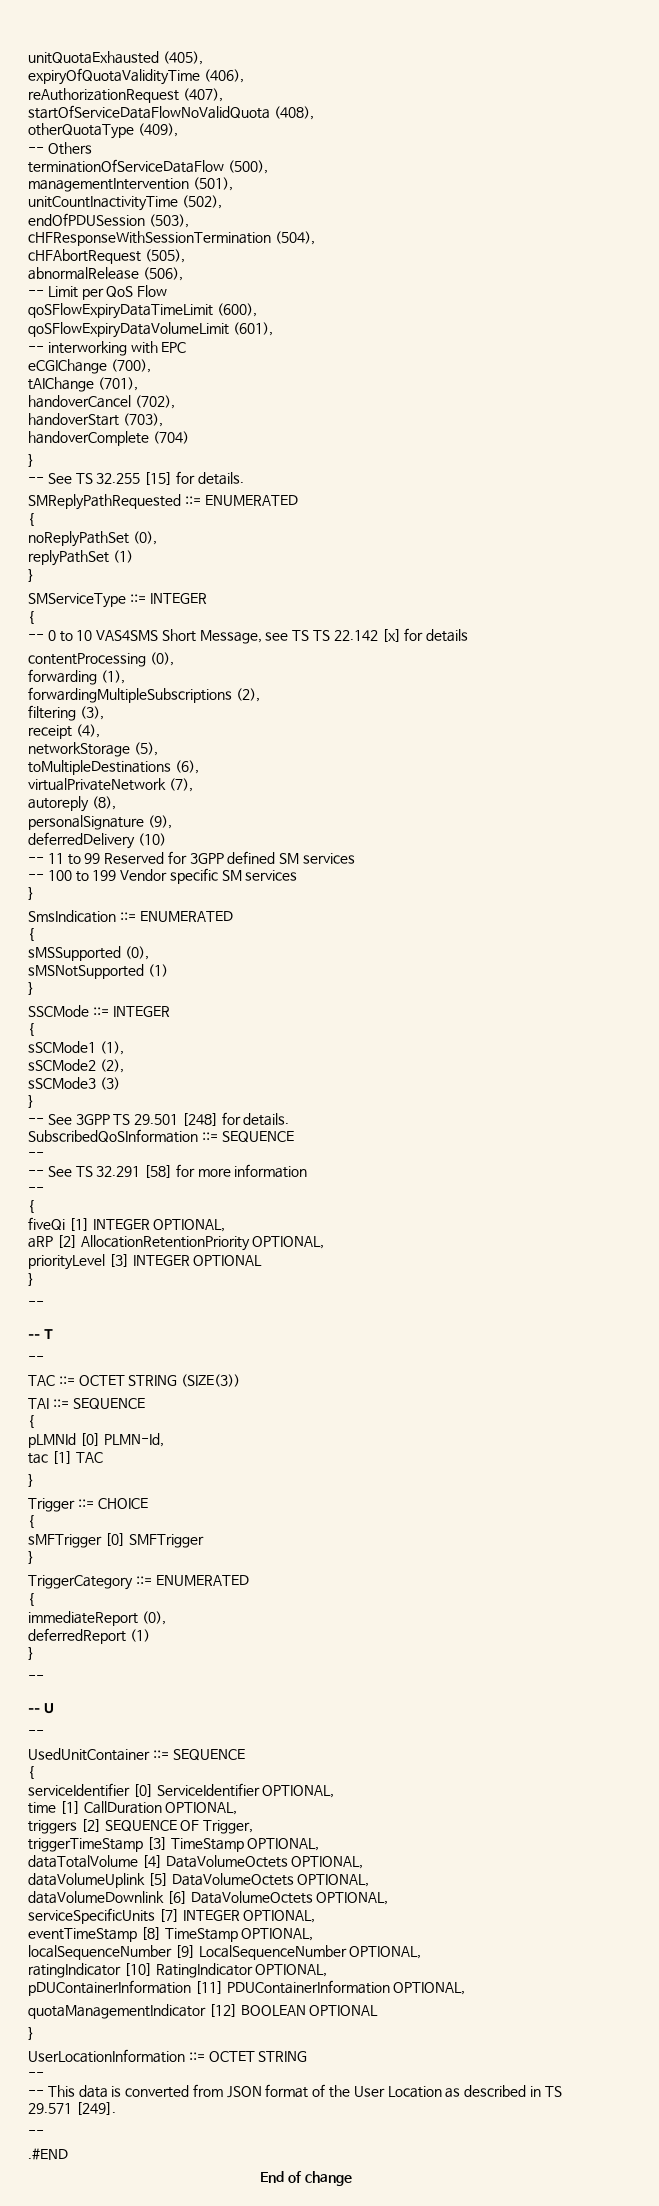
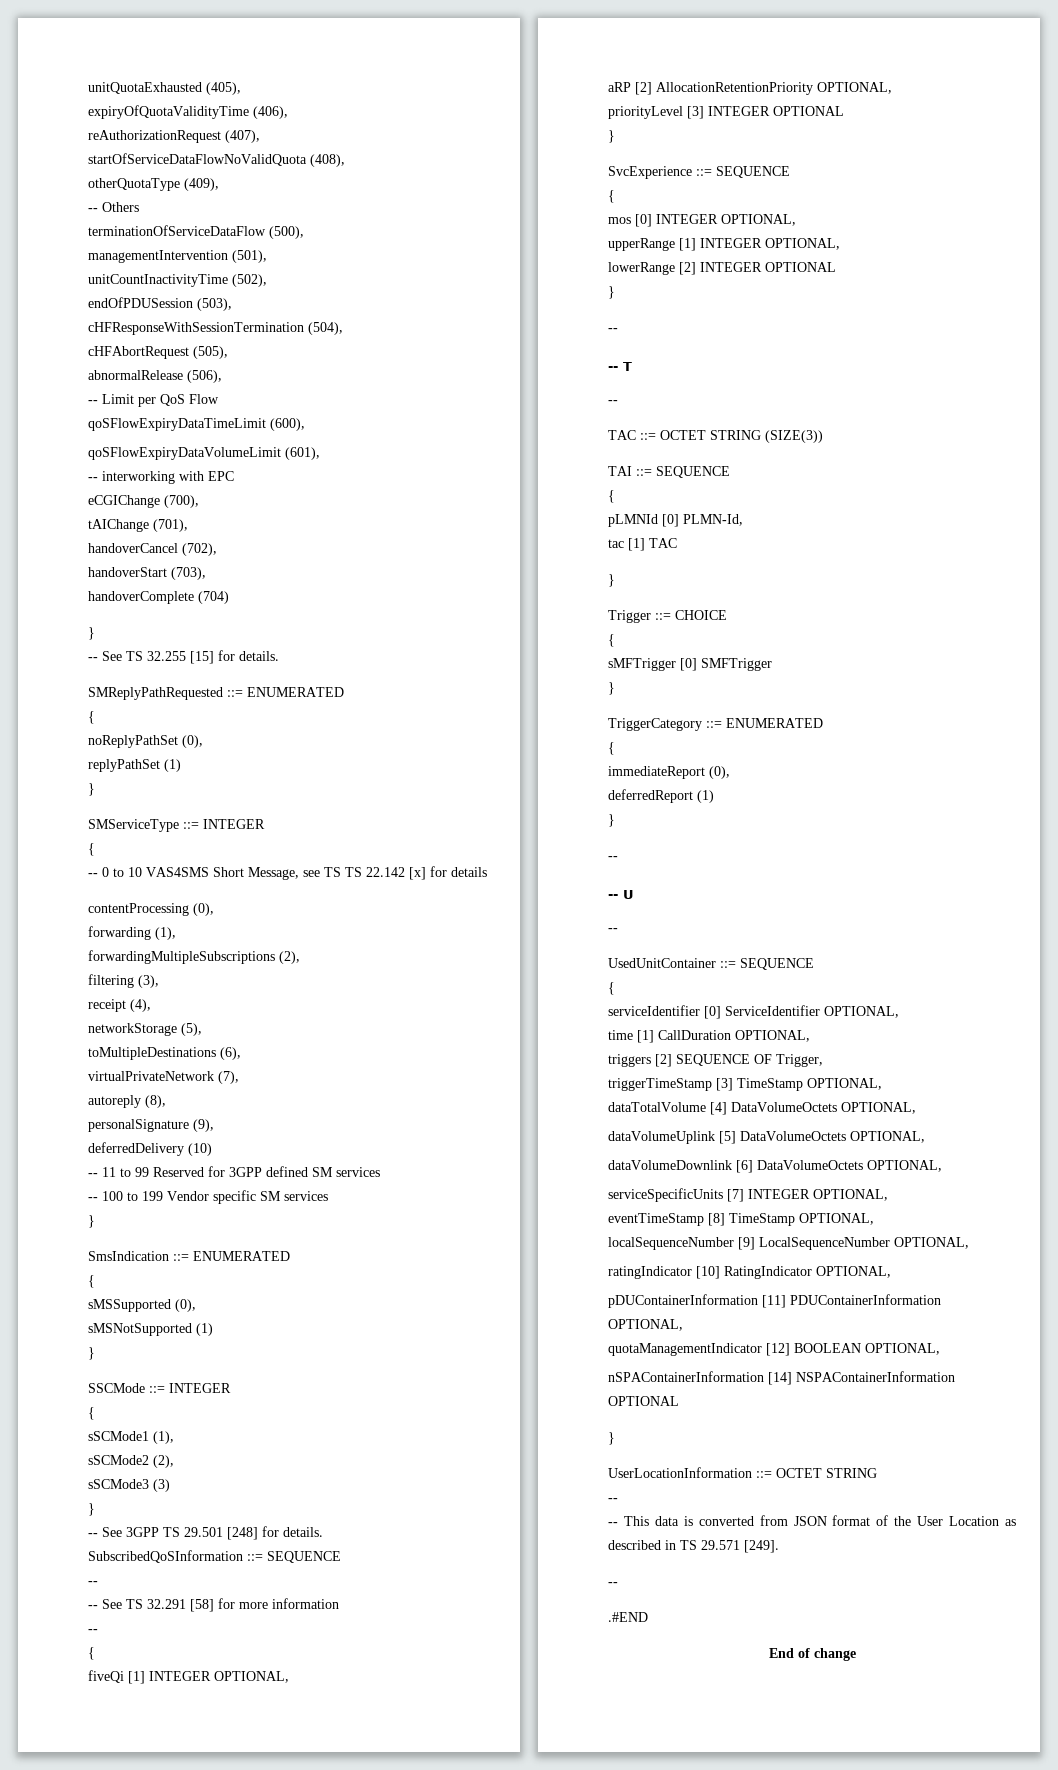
+ SvcExperience ::= SEQUENCE
+ {
+ mos [0] INTEGER OPTIONAL,
+ upperRange [1] INTEGER OPTIONAL,
+ lowerRange [2] INTEGER OPTIONAL
+ }
- quotaManagementIndicator [12] BOOLEAN OPTIONAL
+ quotaManagementIndicator [12] BOOLEAN OPTIONAL,
+ nSPAContainerInformation [14] NSPAContainerInformation OPTIONAL

